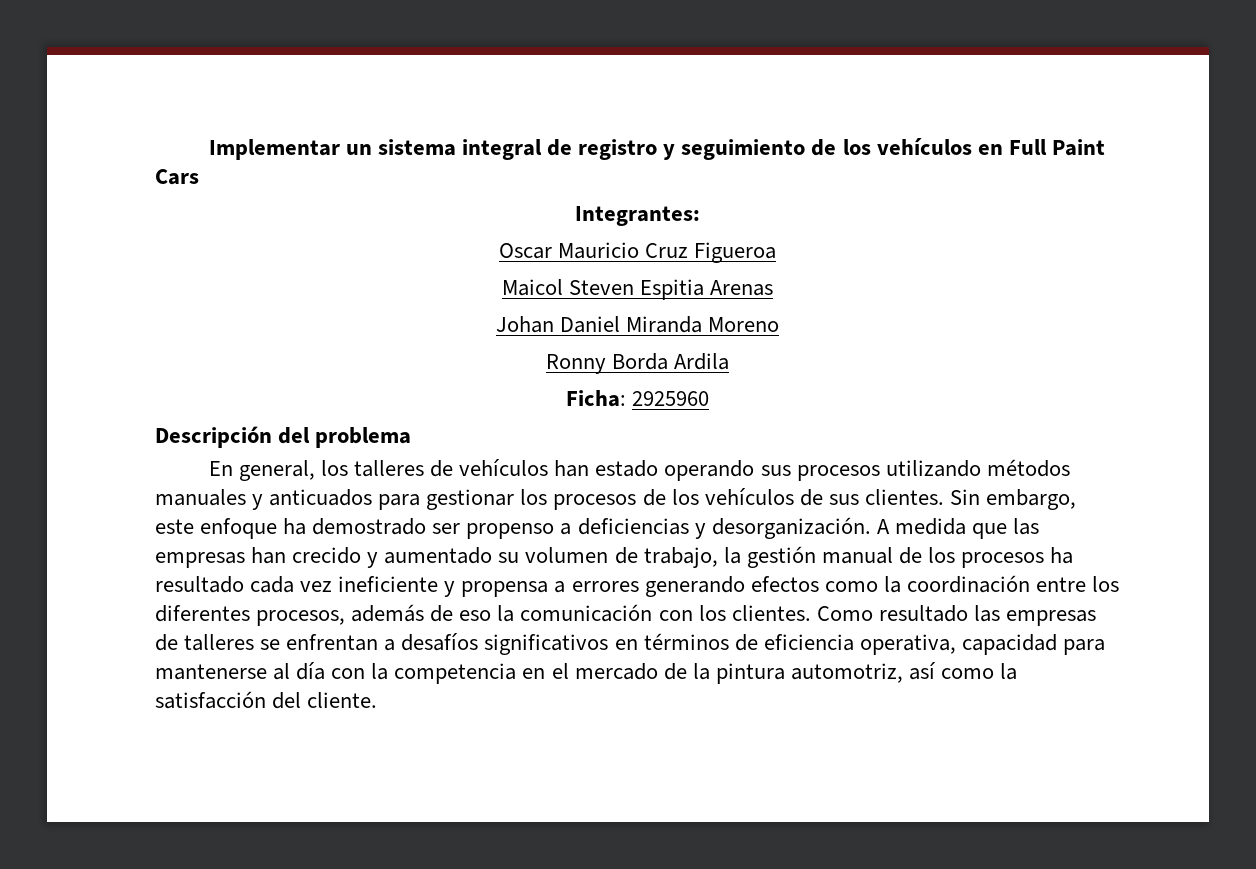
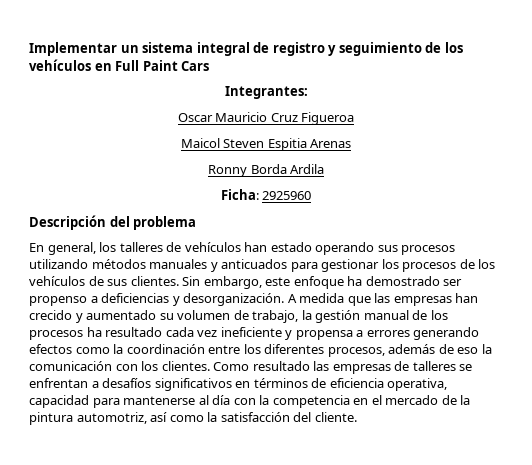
- Johan Daniel Miranda Moreno

